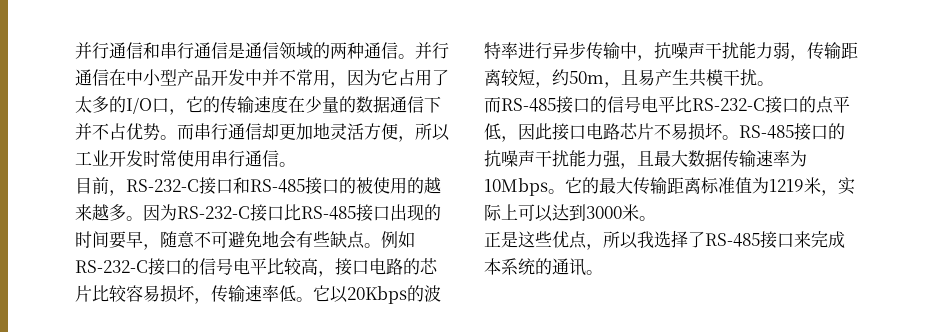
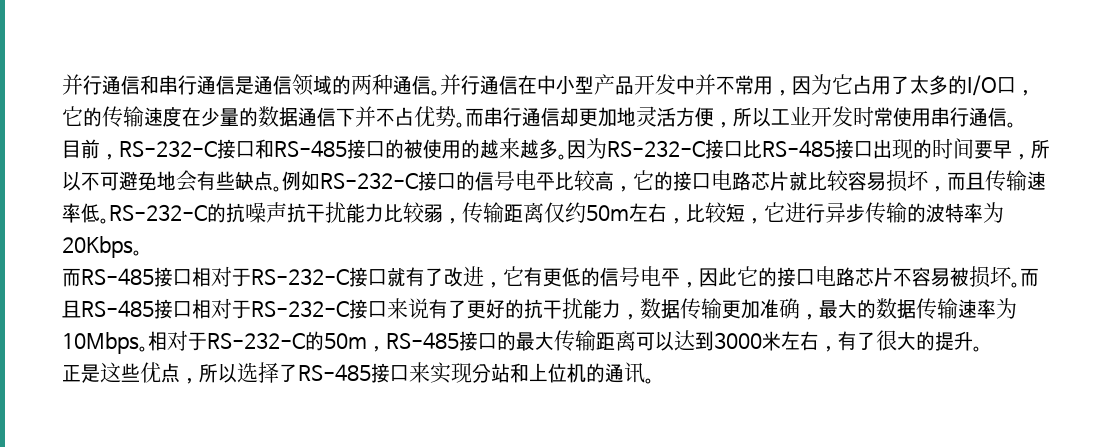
- 因为RS-232-C接口比RS-485接口出现的时间要早，随意不可避免地会有些缺点。
+ 因为RS-232-C接口比RS-485接口出现的时间要早，所以不可避免地会有些缺点。
- 例如RS-232-C接口的信号电平比较高，接口电路的芯片比较容易损坏，传输速率低。
+ 例如RS-232-C接口的信号电平比较高，它的接口电路芯片就比较容易损坏，而且传输速率低。
- 它以20Kbps的波特率进行异步传输中，抗噪声干扰能力弱，传输距离较短，约50m，且易产生共模干扰。
- 而RS-485接口的信号电平比RS-232-C接口的点平低，因此接口电路芯片不易损坏。RS-485接口的抗噪声干扰能力强，且最大数据传输速率为10Mbps。
+ RS-232-C的抗噪声抗干扰能力比较弱，传输距离仅约50m左右，比较短，它进行异步传输的波特率为20Kbps。
+ 而RS-485接口相对于RS-232-C接口就有了改进，它有更低的信号电平，因此它的接口电路芯片不容易被损坏。而且RS-485接口相对于RS-232-C接口来说有了更好的抗干扰能力，数据传输更加准确，最大的数据传输速率为10Mbps。
- 它的最大传输距离标准值为1219米，实际上可以达到3000米。
+ 相对于RS-232-C的50m，RS-485接口的最大传输距离可以达到3000米左右，有了很大的提升。
- 正是这些优点，所以我选择了RS-485接口来完成本系统的通讯。
+ 正是这些优点，所以选择了RS-485接口来实现分站和上位机的通讯。

